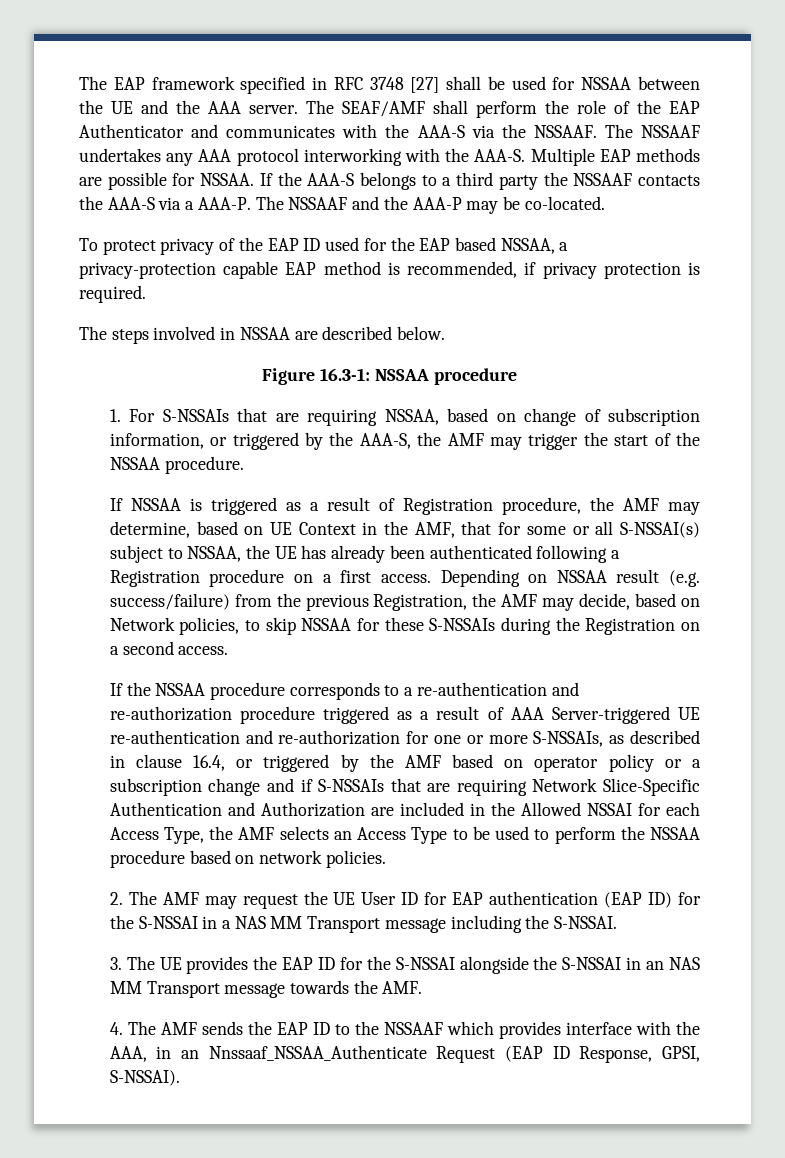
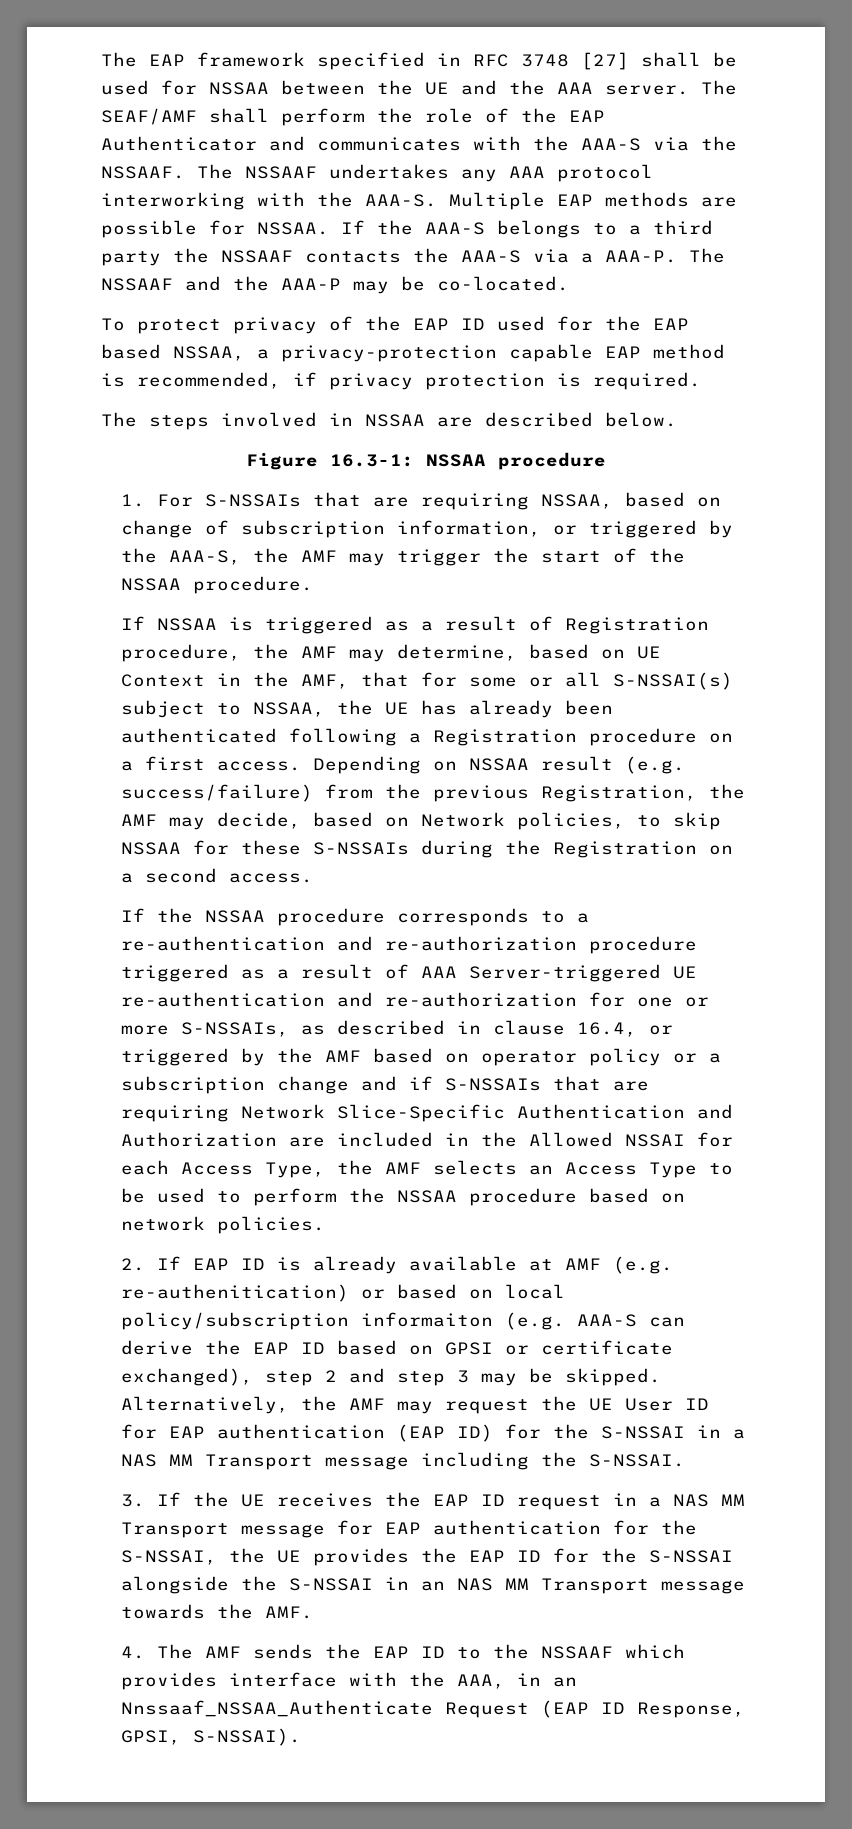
- 2. The AMF may request the UE User ID for EAP authentication (EAP ID) for the S-NSSAI in a NAS MM Transport message including the S-NSSAI.
+ 2. If EAP ID is already available at AMF (e.g. re-authenitication) or based on local policy/subscription informaiton (e.g. AAA-S can derive the EAP ID based on GPSI or certificate exchanged), step 2 and step 3 may be skipped. Alternatively, the AMF may request the UE User ID for EAP authentication (EAP ID) for the S-NSSAI in a NAS MM Transport message including the S-NSSAI.
- 3. The UE provides the EAP ID for the S-NSSAI alongside the S-NSSAI in an NAS MM Transport message towards the AMF.
+ 3. If the UE receives the EAP ID request in a NAS MM Transport message for EAP authentication for the S-NSSAI, the UE provides the EAP ID for the S-NSSAI alongside the S-NSSAI in an NAS MM Transport message towards the AMF.

